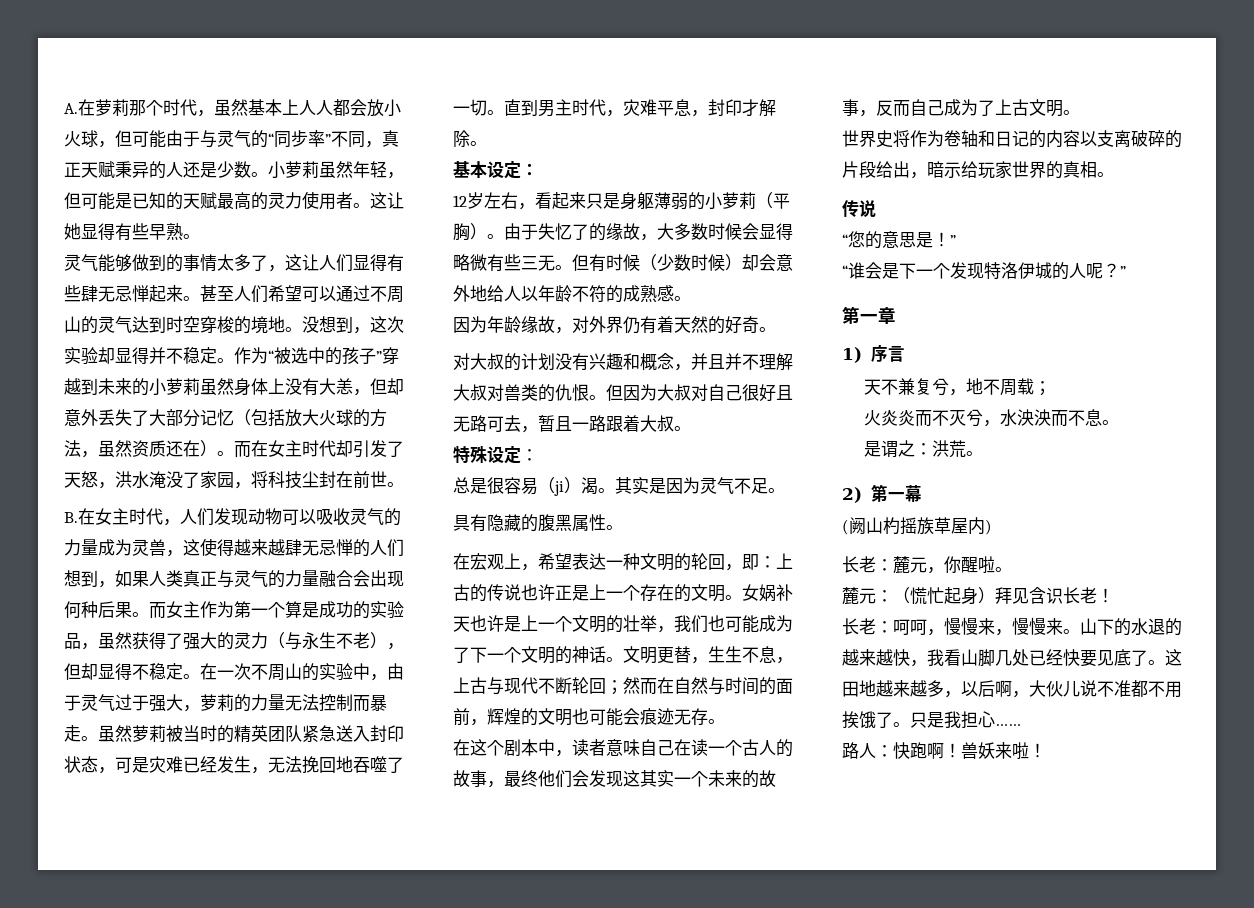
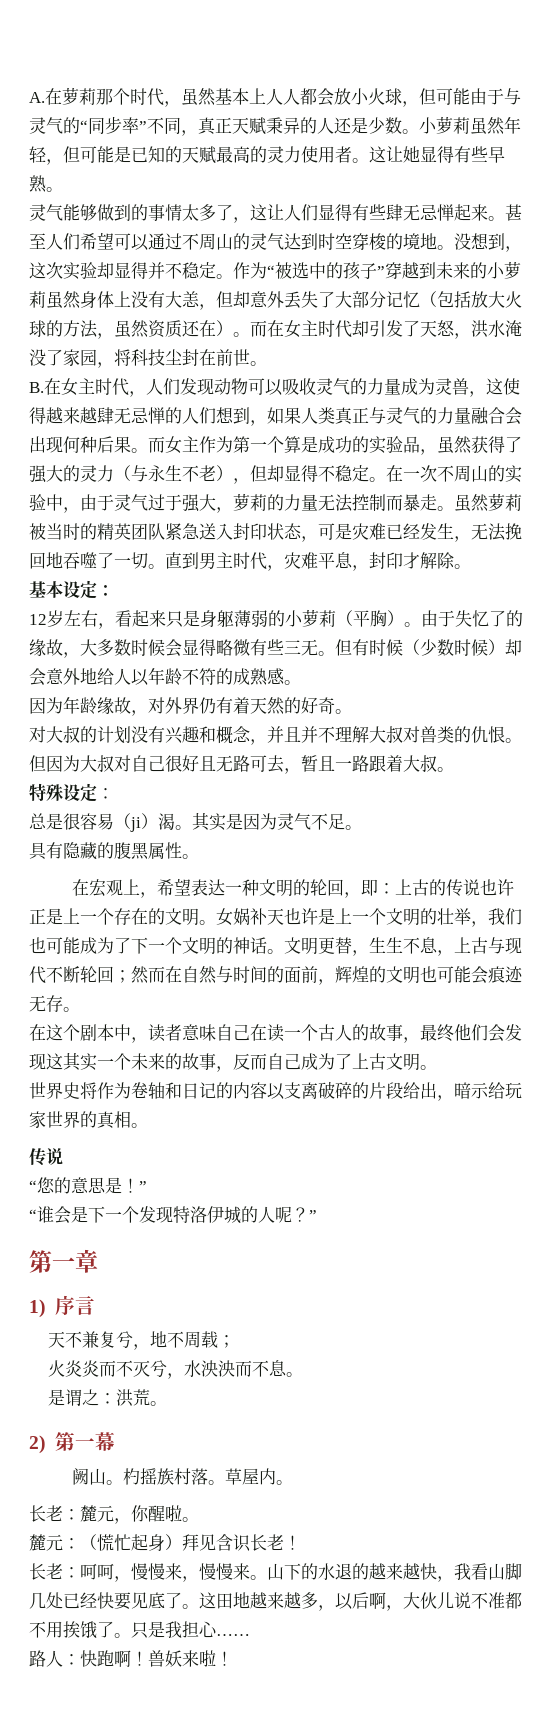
- (阙山杓摇族草屋内)
+ 阙山。杓摇族村落。草屋内。

